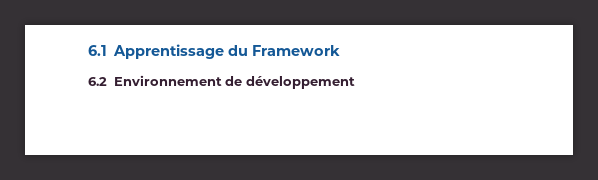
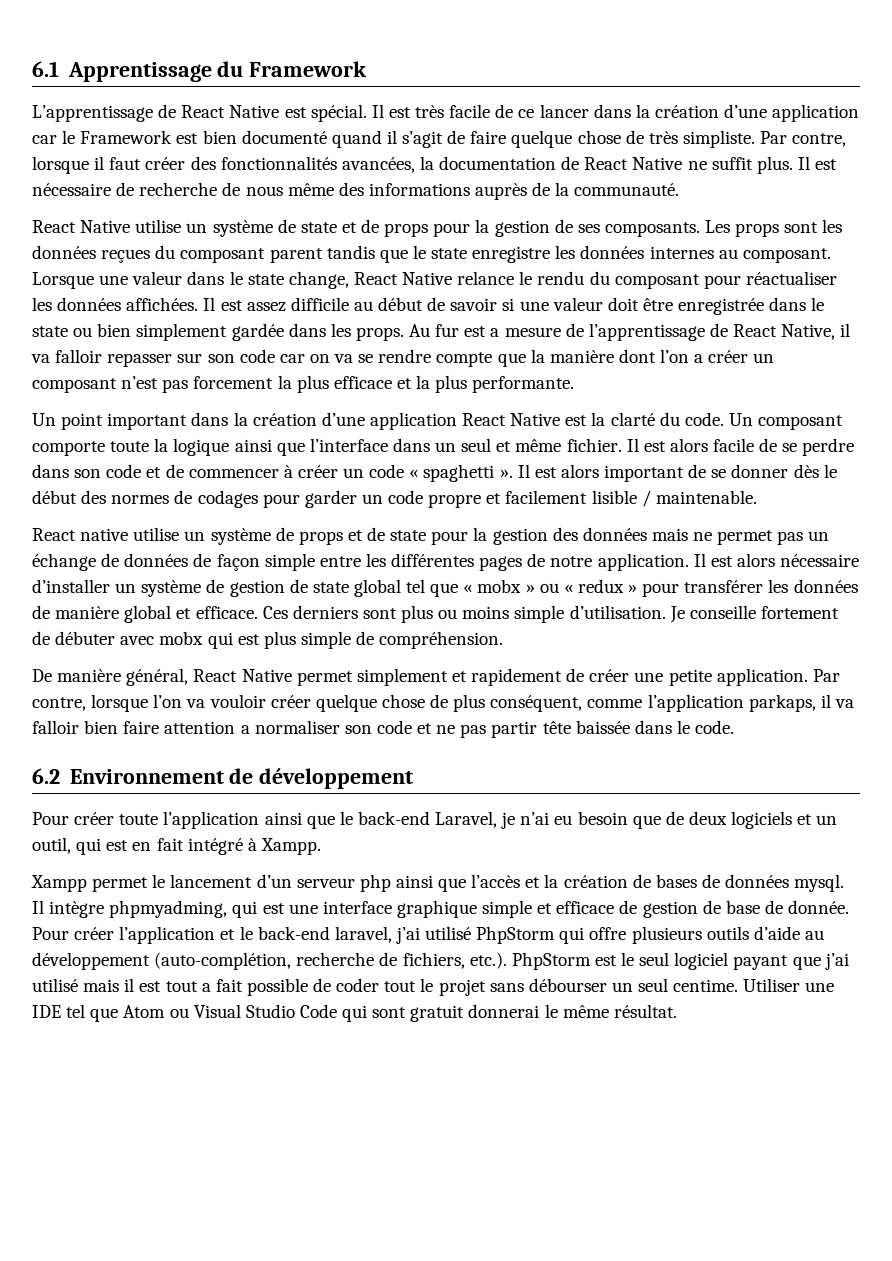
+ L’apprentissage de React Native est spécial. Il est très facile de ce lancer dans la création d’une application car le Framework est bien documenté quand il s’agit de faire quelque chose de très simpliste. Par contre, lorsque il faut créer des fonctionnalités avancées, la documentation de React Native ne suffit plus. Il est nécessaire de recherche de nous même des informations auprès de la communauté.
+ React Native utilise un système de state et de props pour la gestion de ses composants. Les props sont les données reçues du composant parent tandis que le state enregistre les données internes au composant. Lorsque une valeur dans le state change, React Native relance le rendu du composant pour réactualiser les données affichées. Il est assez difficile au début de savoir si une valeur doit être enregistrée dans le state ou bien simplement gardée dans les props. Au fur est a mesure de l’apprentissage de React Native, il va falloir repasser sur son code car on va se rendre compte que la manière dont l’on a créer un composant n’est pas forcement la plus efficace et la plus performante.
+ Un point important dans la création d’une application React Native est la clarté du code. Un composant comporte toute la logique ainsi que l’interface dans un seul et même fichier. Il est alors facile de se perdre dans son code et de commencer à créer un code « spaghetti ». Il est alors important de se donner dès le début des normes de codages pour garder un code propre et facilement lisible / maintenable.
+ React native utilise un système de props et de state pour la gestion des données mais ne permet pas un échange de données de façon simple entre les différentes pages de notre application. Il est alors nécessaire d’installer un système de gestion de state global tel que « mobx » ou « redux » pour transférer les données de manière global et efficace. Ces derniers sont plus ou moins simple d’utilisation. Je conseille fortement de débuter avec mobx qui est plus simple de compréhension.
+ De manière général, React Native permet simplement et rapidement de créer une petite application. Par contre, lorsque l’on va vouloir créer quelque chose de plus conséquent, comme l’application parkaps, il va falloir bien faire attention a normaliser son code et ne pas partir tête baissée dans le code.
  6.2 Environnement de développement
+ Pour créer toute l’application ainsi que le back-end Laravel, je n’ai eu besoin que de deux logiciels et un outil, qui est en fait intégré à Xampp.
+ Xampp permet le lancement d’un serveur php ainsi que l’accès et la création de bases de données mysql. Il intègre phpmyadming, qui est une interface graphique simple et efficace de gestion de base de donnée. Pour créer l’application et le back-end laravel, j’ai utilisé PhpStorm qui offre plusieurs outils d’aide au développement (auto-complétion, recherche de fichiers, etc.). PhpStorm est le seul logiciel payant que j’ai utilisé mais il est tout a fait possible de coder tout le projet sans débourser un seul centime. Utiliser une IDE tel que Atom ou Visual Studio Code qui sont gratuit donnerai le même résultat.

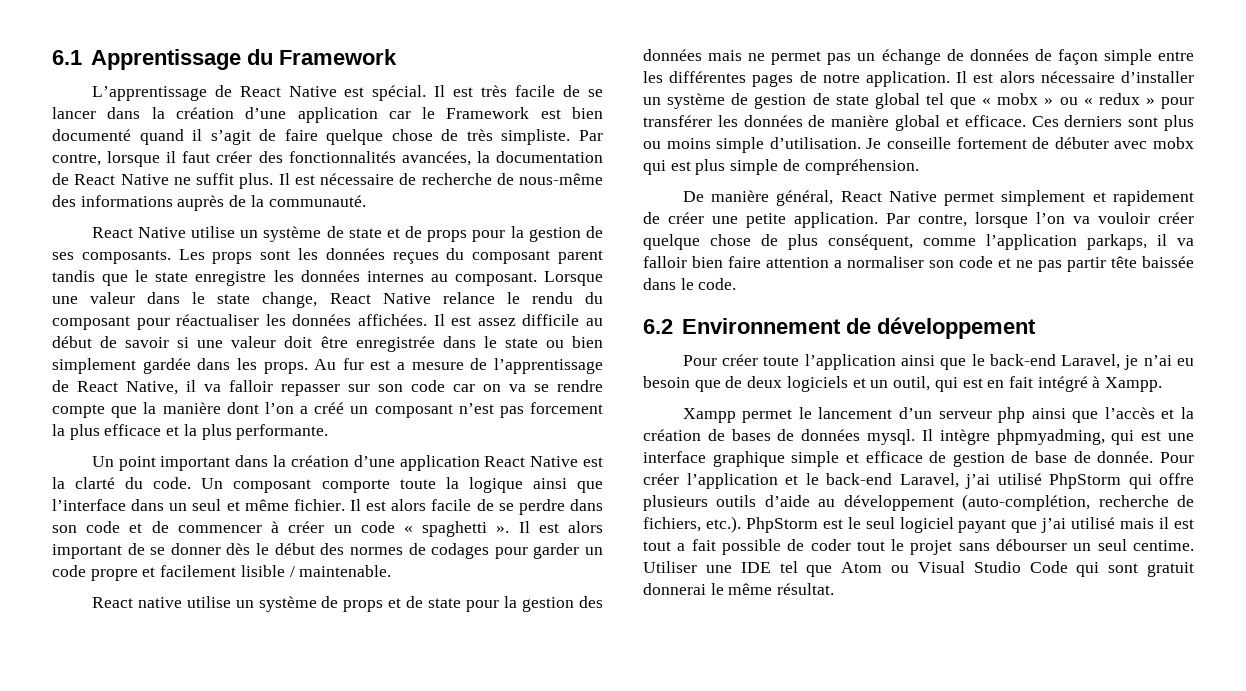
- Il est très facile de ce lancer dans la création d’une application car le Framework est bien documenté quand il s’agit de faire quelque chose de très simpliste.
+ Il est très facile de se lancer dans la création d’une application car le Framework est bien documenté quand il s’agit de faire quelque chose de très simpliste.
- Il est nécessaire de recherche de nous même des informations auprès de la communauté.
+ Il est nécessaire de recherche de nous-même des informations auprès de la communauté.
- Au fur est a mesure de l’apprentissage de React Native, il va falloir repasser sur son code car on va se rendre compte que la manière dont l’on a créer un composant n’est pas forcement la plus efficace et la plus performante.
+ Au fur est a mesure de l’apprentissage de React Native, il va falloir repasser sur son code car on va se rendre compte que la manière dont l’on a créé un composant n’est pas forcement la plus efficace et la plus performante.
- Pour créer l’application et le back-end laravel, j’ai utilisé PhpStorm qui offre plusieurs outils d’aide au développement (auto-complétion, recherche de fichiers, etc.). PhpStorm est le seul logiciel payant que j’ai utilisé mais il est tout a fait possible de coder tout le projet sans débourser un seul centime.
+ Pour créer l’application et le back-end Laravel, j’ai utilisé PhpStorm qui offre plusieurs outils d’aide au développement (auto-complétion, recherche de fichiers, etc.). PhpStorm est le seul logiciel payant que j’ai utilisé mais il est tout a fait possible de coder tout le projet sans débourser un seul centime.

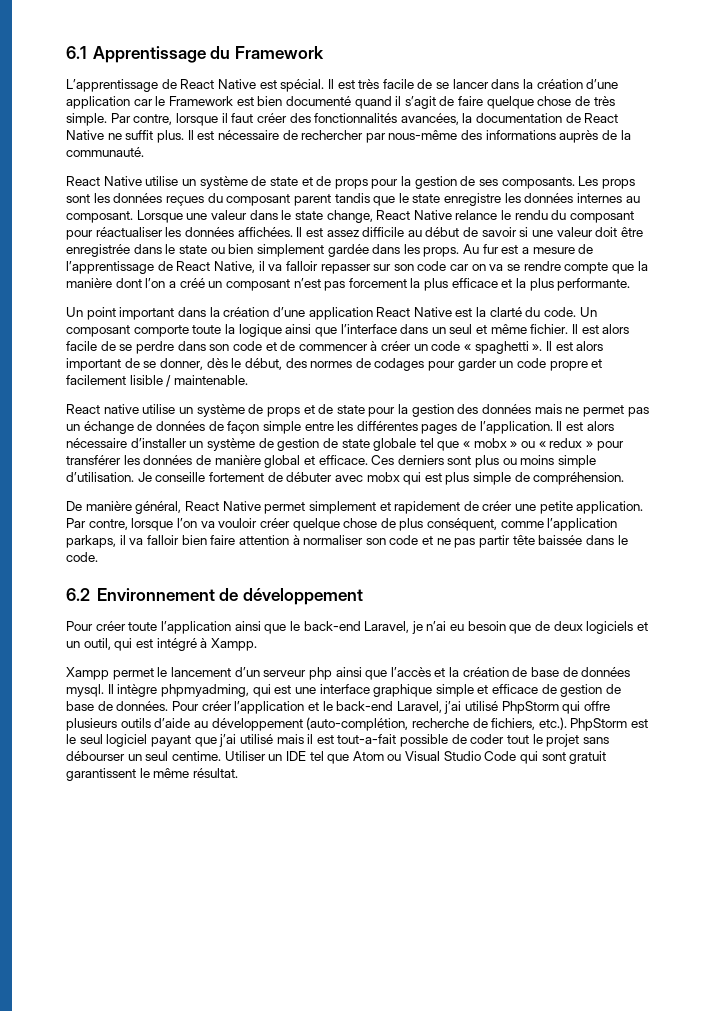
- Il est très facile de se lancer dans la création d’une application car le Framework est bien documenté quand il s’agit de faire quelque chose de très simpliste.
+ Il est très facile de se lancer dans la création d’une application car le Framework est bien documenté quand il s’agit de faire quelque chose de très simple.
- Il est nécessaire de recherche de nous-même des informations auprès de la communauté.
+ Il est nécessaire de rechercher par nous-même des informations auprès de la communauté.
- Il est alors important de se donner dès le début des normes de codages pour garder un code propre et facilement lisible / maintenable.
+ Il est alors important de se donner, dès le début, des normes de codages pour garder un code propre et facilement lisible / maintenable.
- React native utilise un système de props et de state pour la gestion des données mais ne permet pas un échange de données de façon simple entre les différentes pages de notre application.
+ React native utilise un système de props et de state pour la gestion des données mais ne permet pas un échange de données de façon simple entre les différentes pages de l’application.
- Il est alors nécessaire d’installer un système de gestion de state global tel que « mobx » ou « redux » pour transférer les données de manière global et efficace.
+ Il est alors nécessaire d’installer un système de gestion de state globale tel que « mobx » ou « redux » pour transférer les données de manière global et efficace.
- Par contre, lorsque l’on va vouloir créer quelque chose de plus conséquent, comme l’application parkaps, il va falloir bien faire attention a normaliser son code et ne pas partir tête baissée dans le code.
+ Par contre, lorsque l’on va vouloir créer quelque chose de plus conséquent, comme l’application parkaps, il va falloir bien faire attention à normaliser son code et ne pas partir tête baissée dans le code.
- Pour créer toute l’application ainsi que le back-end Laravel, je n’ai eu besoin que de deux logiciels et un outil, qui est en fait intégré à Xampp.
+ Pour créer toute l’application ainsi que le back-end Laravel, je n’ai eu besoin que de deux logiciels et un outil, qui est intégré à Xampp.
- Xampp permet le lancement d’un serveur php ainsi que l’accès et la création de bases de données mysql.
+ Xampp permet le lancement d’un serveur php ainsi que l’accès et la création de base de données mysql.
- Il intègre phpmyadming, qui est une interface graphique simple et efficace de gestion de base de donnée.
+ Il intègre phpmyadming, qui est une interface graphique simple et efficace de gestion de base de données.
- Pour créer l’application et le back-end Laravel, j’ai utilisé PhpStorm qui offre plusieurs outils d’aide au développement (auto-complétion, recherche de fichiers, etc.). PhpStorm est le seul logiciel payant que j’ai utilisé mais il est tout a fait possible de coder tout le projet sans débourser un seul centime.
+ Pour créer l’application et le back-end Laravel, j’ai utilisé PhpStorm qui offre plusieurs outils d’aide au développement (auto-complétion, recherche de fichiers, etc.). PhpStorm est le seul logiciel payant que j’ai utilisé mais il est tout-a-fait possible de coder tout le projet sans débourser un seul centime.
- Utiliser une IDE tel que Atom ou Visual Studio Code qui sont gratuit donnerai le même résultat.
+ Utiliser un IDE tel que Atom ou Visual Studio Code qui sont gratuit garantissent le même résultat.

